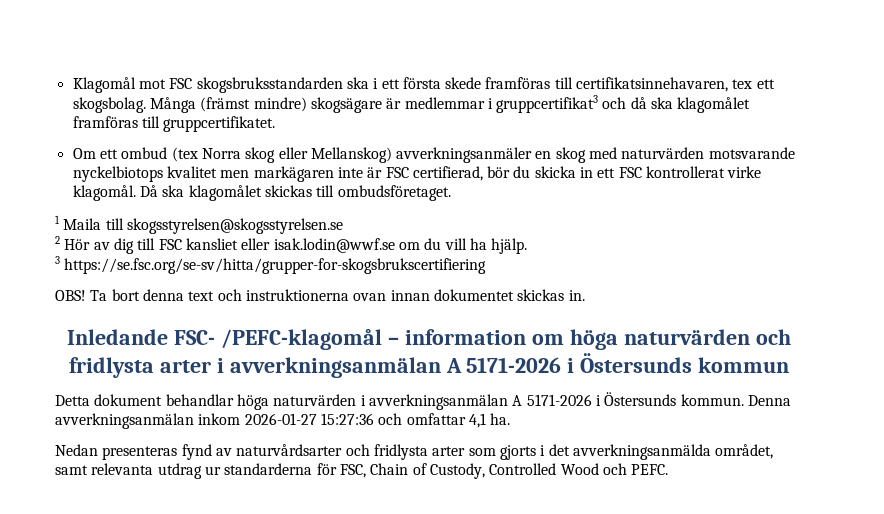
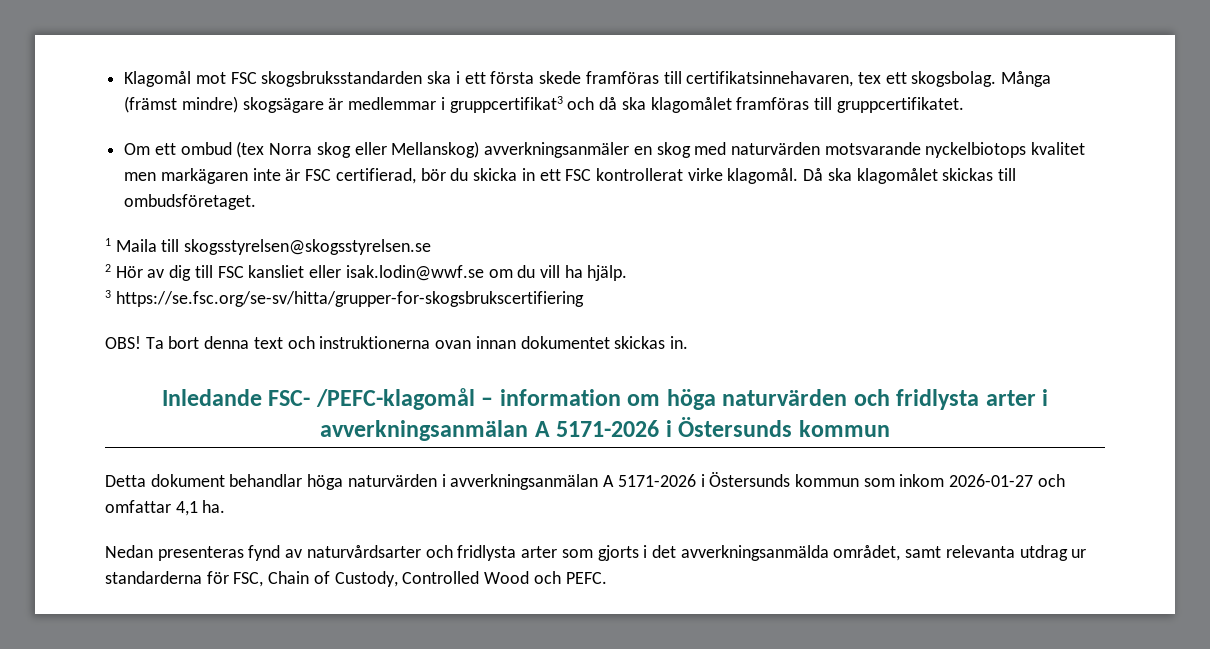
- Detta dokument behandlar höga naturvärden i avverkningsanmälan A 5171-2026 i Östersunds kommun. Denna avverkningsanmälan inkom 2026-01-27 15:27:36 och omfattar 4,1 ha.
+ Detta dokument behandlar höga naturvärden i avverkningsanmälan A 5171-2026 i Östersunds kommun som inkom 2026-01-27 och omfattar 4,1 ha.

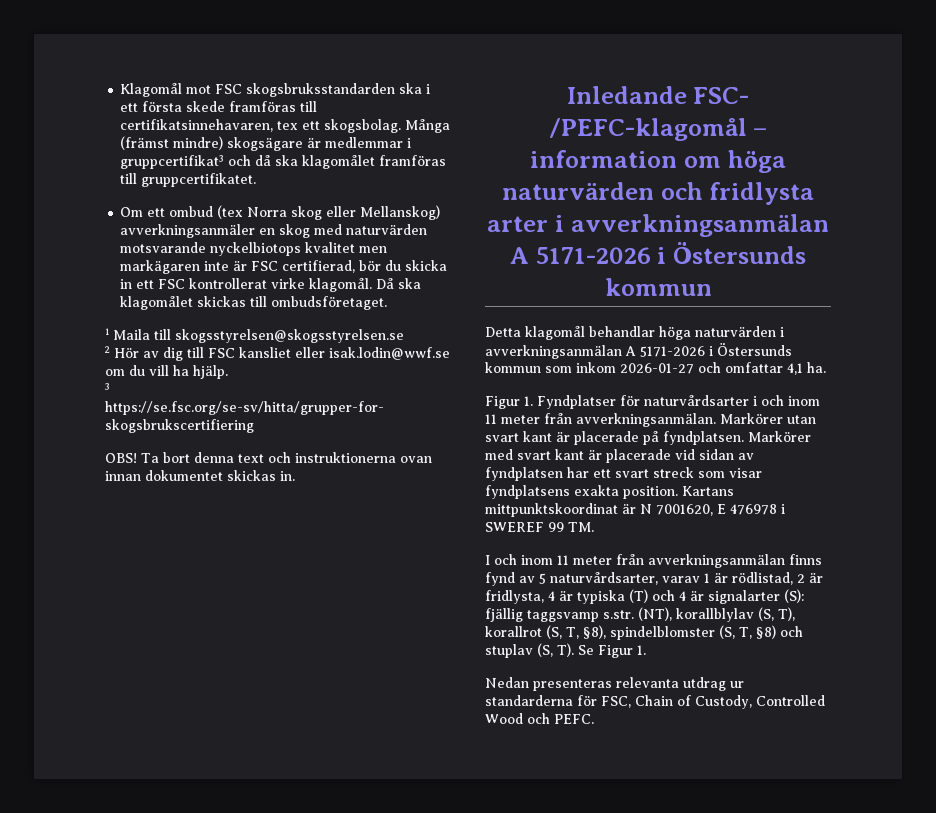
- Detta dokument behandlar höga naturvärden i avverkningsanmälan A 5171-2026 i Östersunds kommun som inkom 2026-01-27 och omfattar 4,1 ha.
+ Detta klagomål behandlar höga naturvärden i avverkningsanmälan A 5171-2026 i Östersunds kommun som inkom 2026-01-27 och omfattar 4,1 ha.
- Nedan presenteras fynd av naturvårdsarter och fridlysta arter som gjorts i det avverkningsanmälda området, samt relevanta utdrag ur standarderna för FSC, Chain of Custody, Controlled Wood och PEFC.
+ Figur 1. Fyndplatser för naturvårdsarter i och inom 11 meter från avverkningsanmälan. Markörer utan svart kant är placerade på fyndplatsen. Markörer med svart kant är placerade vid sidan av fyndplatsen har ett svart streck som visar fyndplatsens exakta position. Kartans mittpunktskoordinat är N 7001620, E 476978 i SWEREF 99 TM.
+ I och inom 11 meter från avverkningsanmälan finns fynd av 5 naturvårdsarter, varav 1 är rödlistad, 2 är fridlysta, 4 är typiska (T) och 4 är signalarter (S): fjällig taggsvamp s.str. (NT), korallblylav (S, T), korallrot (S, T, §8), spindelblomster (S, T, §8) och stuplav (S, T). Se Figur 1.
+ Nedan presenteras relevanta utdrag ur standarderna för FSC, Chain of Custody, Controlled Wood och PEFC.

